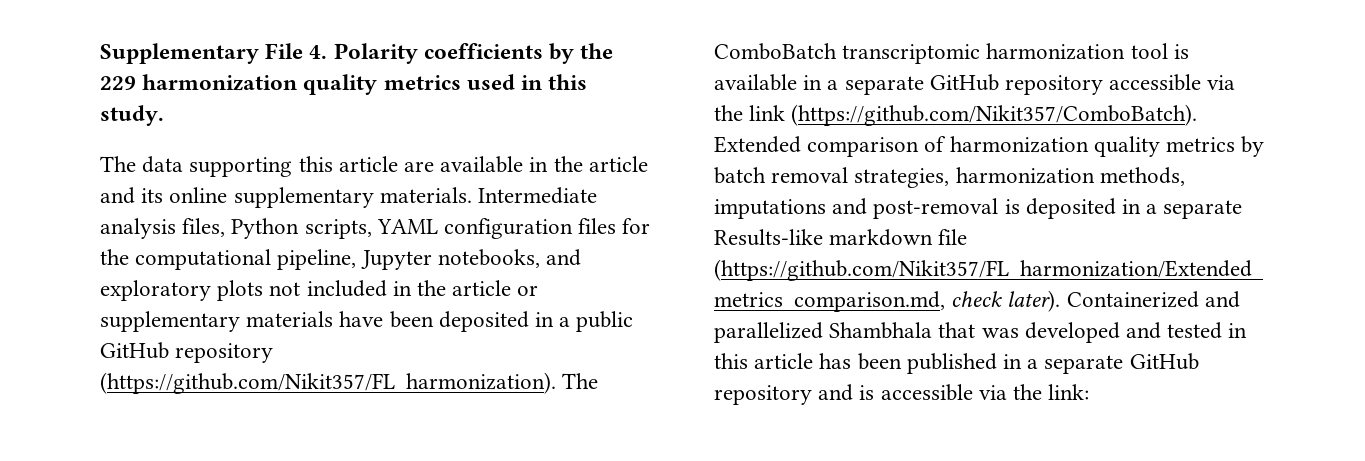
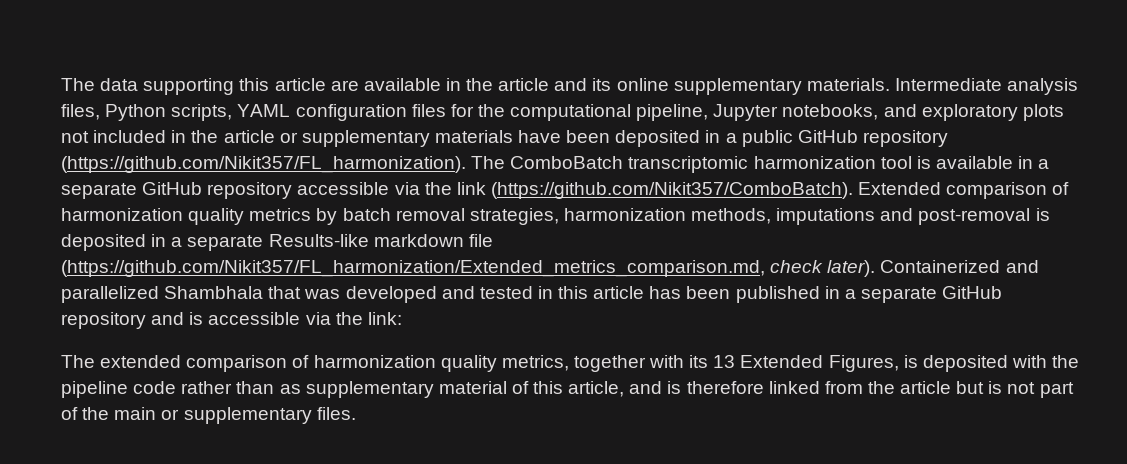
- Supplementary File 4. Polarity coefficients by the 229 harmonization quality metrics used in this study.
+ The extended comparison of harmonization quality metrics, together with its 13 Extended Figures, is deposited with the pipeline code rather than as supplementary material of this article, and is therefore linked from the article but is not part of the main or supplementary files.

